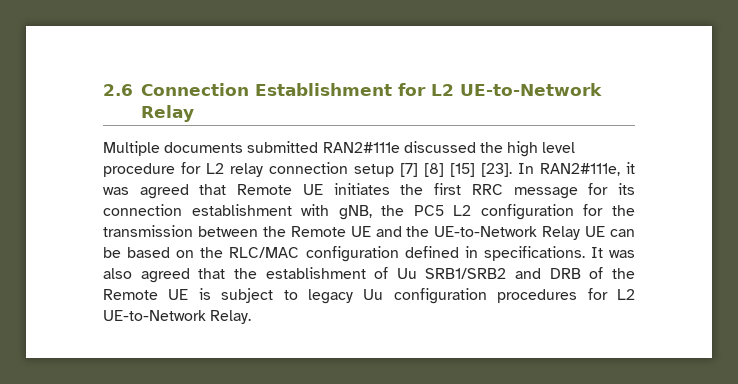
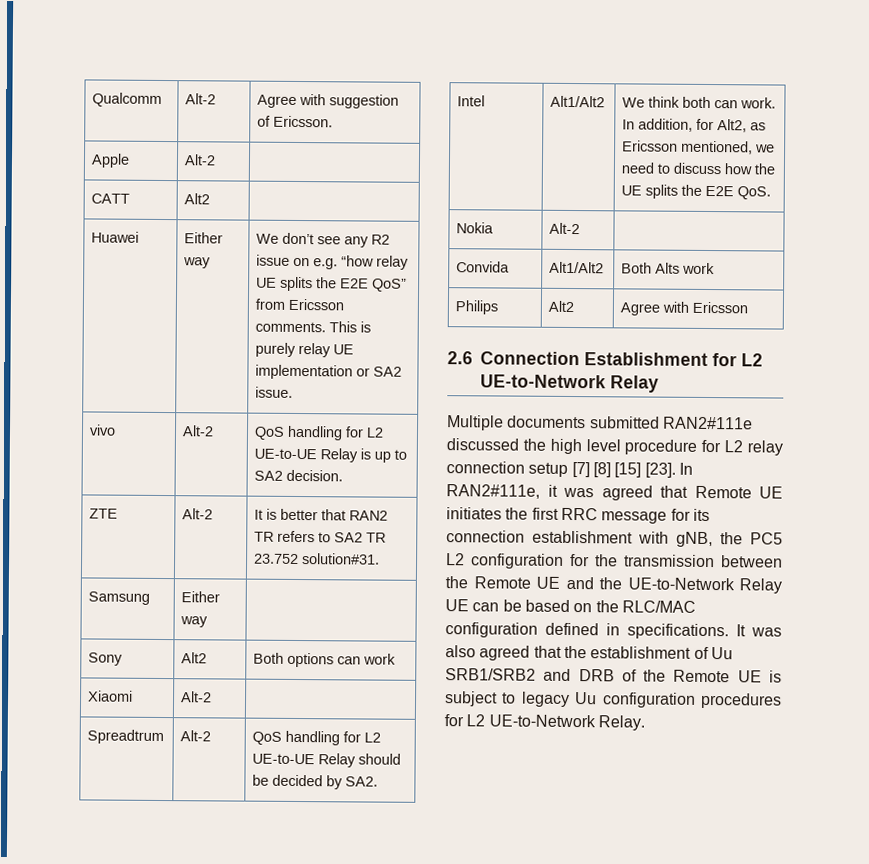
+ Qualcomm | Alt-2 | Agree with suggestion of Ericsson.
+ Apple | Alt-2 |
+ CATT | Alt2 |
+ Huawei | Either way | We don’t see any R2 issue on e.g. “how relay UE splits the E2E QoS” from Ericsson comments. This is purely relay UE implementation or SA2 issue.
+ vivo | Alt-2 | QoS handling for L2 UE-to-UE Relay is up to SA2 decision.
+ ZTE | Alt-2 | It is better that RAN2 TR refers to SA2 TR 23.752 solution#31.
+ Samsung | Either way |
+ Sony | Alt2 | Both options can work
+ Xiaomi | Alt-2 |
+ Spreadtrum | Alt-2 | QoS handling for L2 UE-to-UE Relay should be decided by SA2.
+ Intel | Alt1/Alt2 | We think both can work. In addition, for Alt2, as Ericsson mentioned, we need to discuss how the UE splits the E2E QoS.
+ Nokia | Alt-2 |
+ Convida | Alt1/Alt2 | Both Alts work
+ Philips | Alt2 | Agree with Ericsson

